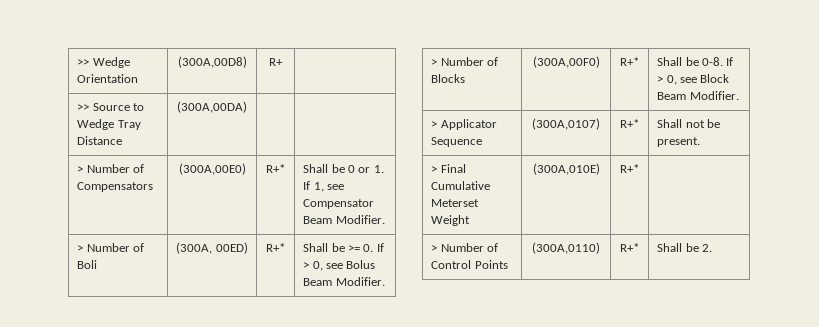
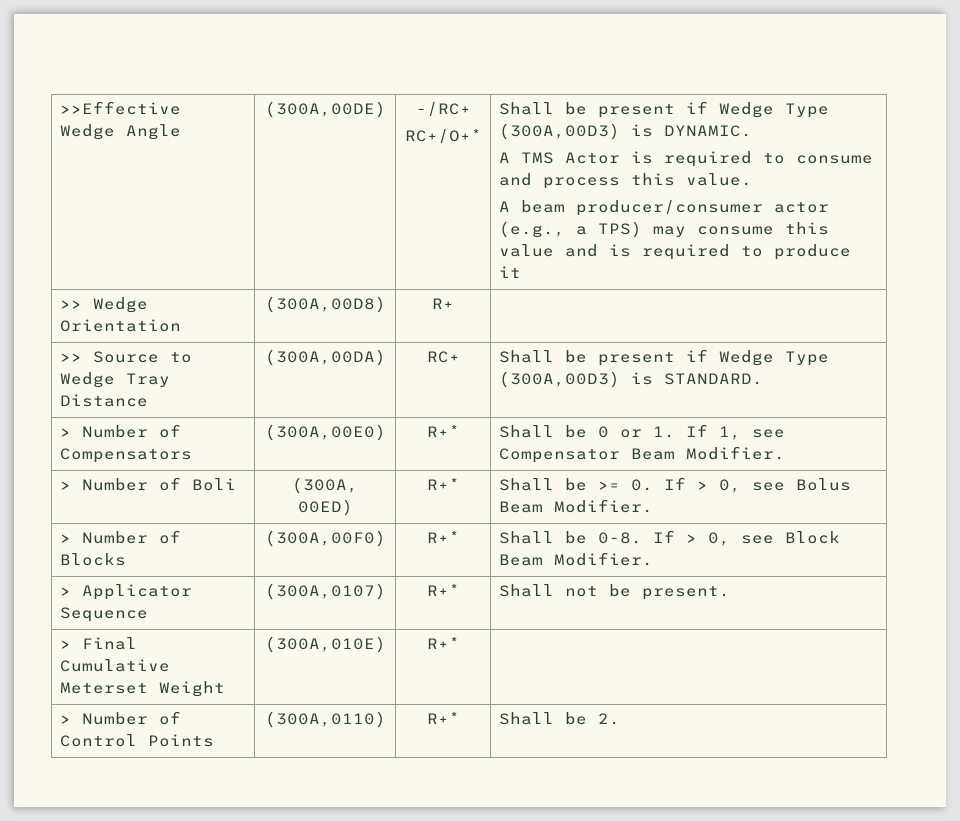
+ >>Effective Wedge Angle | (300A,00DE) | -/RC+
+ RC+/O+* | Shall be present if Wedge Type (300A,00D3) is DYNAMIC.
+ A TMS Actor is required to consume and process this value.
+ A beam producer/consumer actor (e.g., a TPS) may consume this value and is required to produce it
- >> Source to Wedge Tray Distance | (300A,00DA) | |
+ >> Source to Wedge Tray Distance | (300A,00DA) | RC+ | Shall be present if Wedge Type (300A,00D3) is STANDARD.

